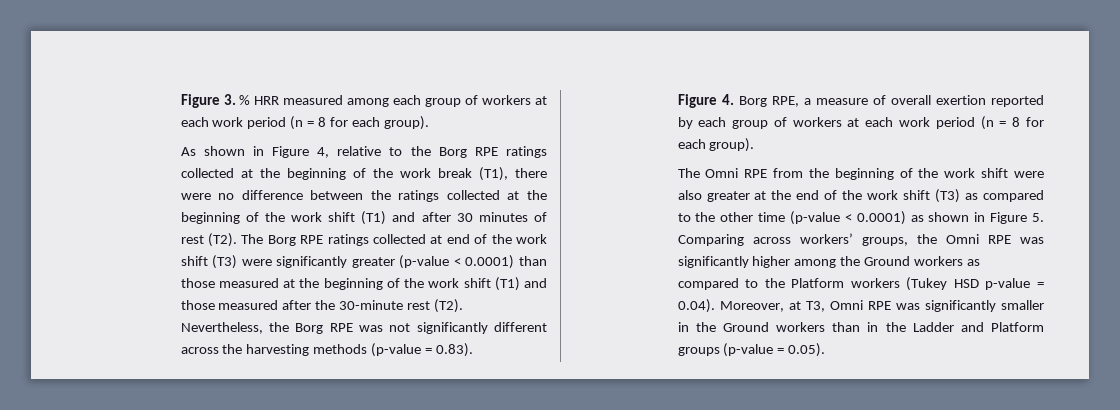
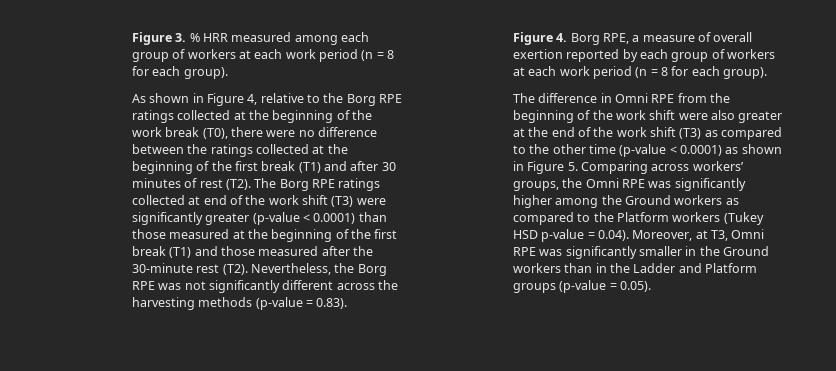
- As shown in Figure 4, relative to the Borg RPE ratings collected at the beginning of the work break (T1), there were no difference between the ratings collected at the beginning of the work shift (T1) and after 30 minutes of rest (T2). The Borg RPE ratings collected at end of the work shift (T3) were significantly greater (p-value < 0.0001) than those measured at the beginning of the work shift (T1) and those measured after the 30-minute rest (T2). Nevertheless, the Borg RPE was not significantly different across the harvesting methods (p-value = 0.83).
+ As shown in Figure 4, relative to the Borg RPE ratings collected at the beginning of the work break (T0), there were no difference between the ratings collected at the beginning of the first break (T1) and after 30 minutes of rest (T2). The Borg RPE ratings collected at end of the work shift (T3) were significantly greater (p-value < 0.0001) than those measured at the beginning of the first break (T1) and those measured after the 30-minute rest (T2). Nevertheless, the Borg RPE was not significantly different across the harvesting methods (p-value = 0.83).
- The Omni RPE from the beginning of the work shift were also greater at the end of the work shift (T3) as compared to the other time (p-value < 0.0001) as shown in Figure 5. Comparing across workers’ groups, the Omni RPE was significantly higher among the Ground workers as compared to the Platform workers (Tukey HSD p-value = 0.04). Moreover, at T3, Omni RPE was significantly smaller in the Ground workers than in the Ladder and Platform groups (p-value = 0.05).
+ The difference in Omni RPE from the beginning of the work shift were also greater at the end of the work shift (T3) as compared to the other time (p-value < 0.0001) as shown in Figure 5. Comparing across workers’ groups, the Omni RPE was significantly higher among the Ground workers as compared to the Platform workers (Tukey HSD p-value = 0.04). Moreover, at T3, Omni RPE was significantly smaller in the Ground workers than in the Ladder and Platform groups (p-value = 0.05).

